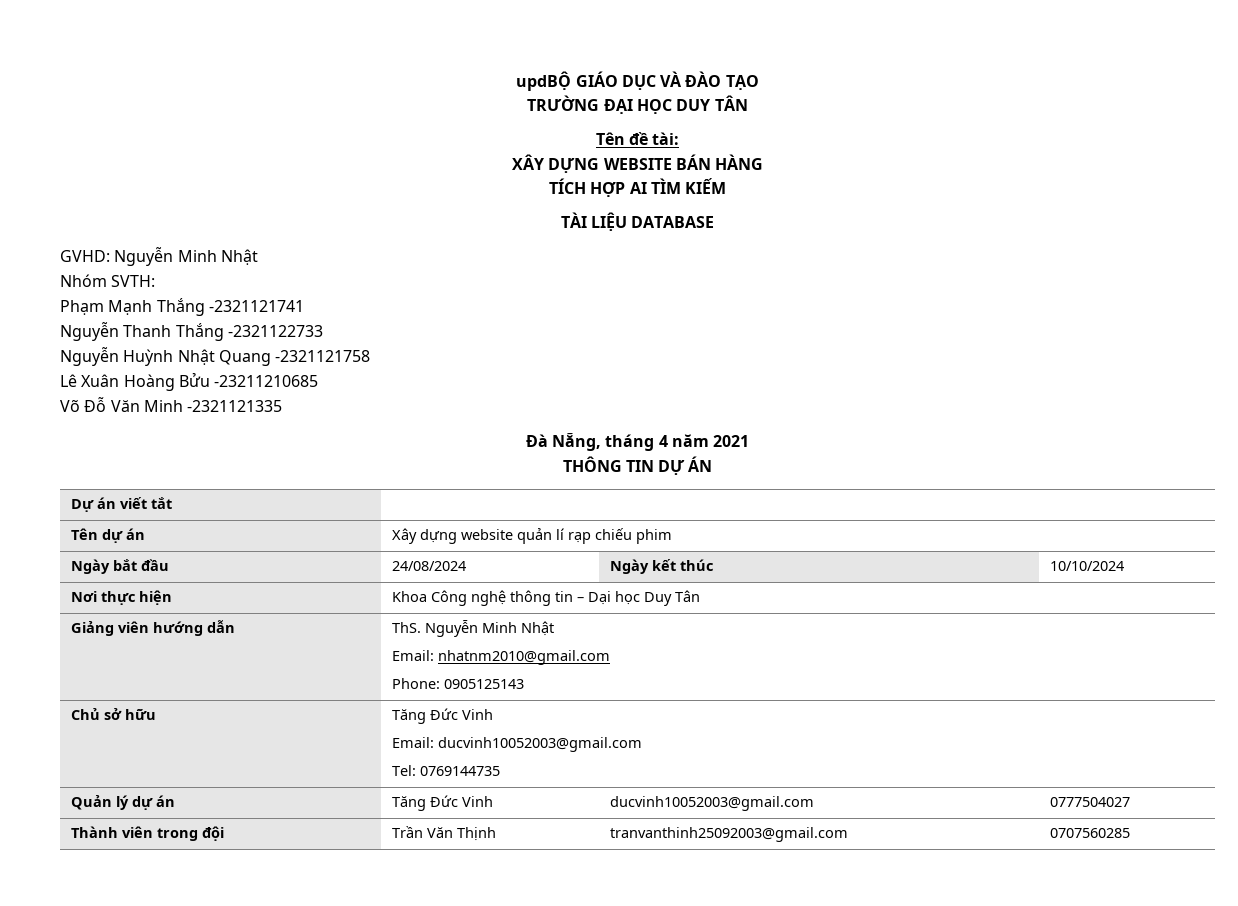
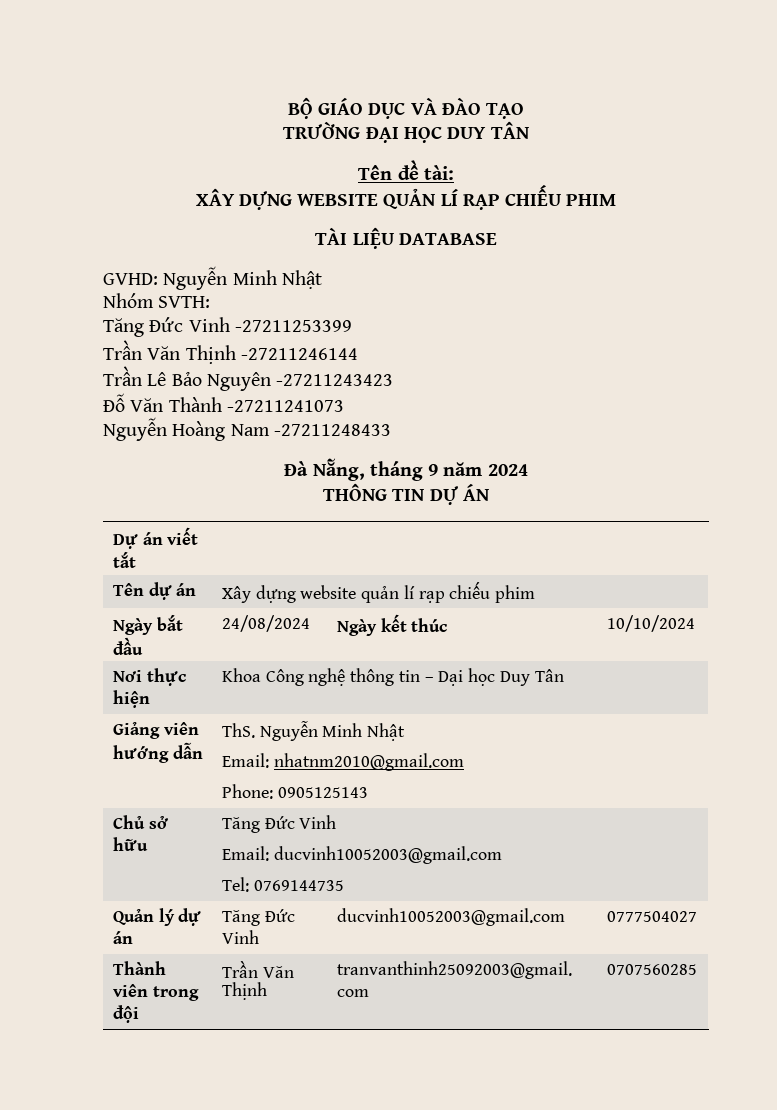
- updBỘ GIÁO DỤC VÀ ĐÀO TẠO
+ BỘ GIÁO DỤC VÀ ĐÀO TẠO
- XÂY DỰNG WEBSITE BÁN HÀNG
- TÍCH HỢP AI TÌM KIẾM
+ XÂY DỰNG WEBSITE QUẢN LÍ RẠP CHIẾU PHIM
- Phạm Mạnh Thắng -2321121741
- Nguyễn Thanh Thắng -2321122733
- Nguyễn Huỳnh Nhật Quang -2321121758
- Lê Xuân Hoàng Bửu -23211210685
- Võ Đỗ Văn Minh -2321121335
+ Tăng Đức Vinh -27211253399
+ Trần Văn Thịnh -27211246144
+ Trần Lê Bảo Nguyên -27211243423
+ Đỗ Văn Thành -27211241073
+ Nguyễn Hoàng Nam -27211248433
- Đà Nẵng, tháng 4 năm 2021
+ Đà Nẵng, tháng 9 năm 2024

